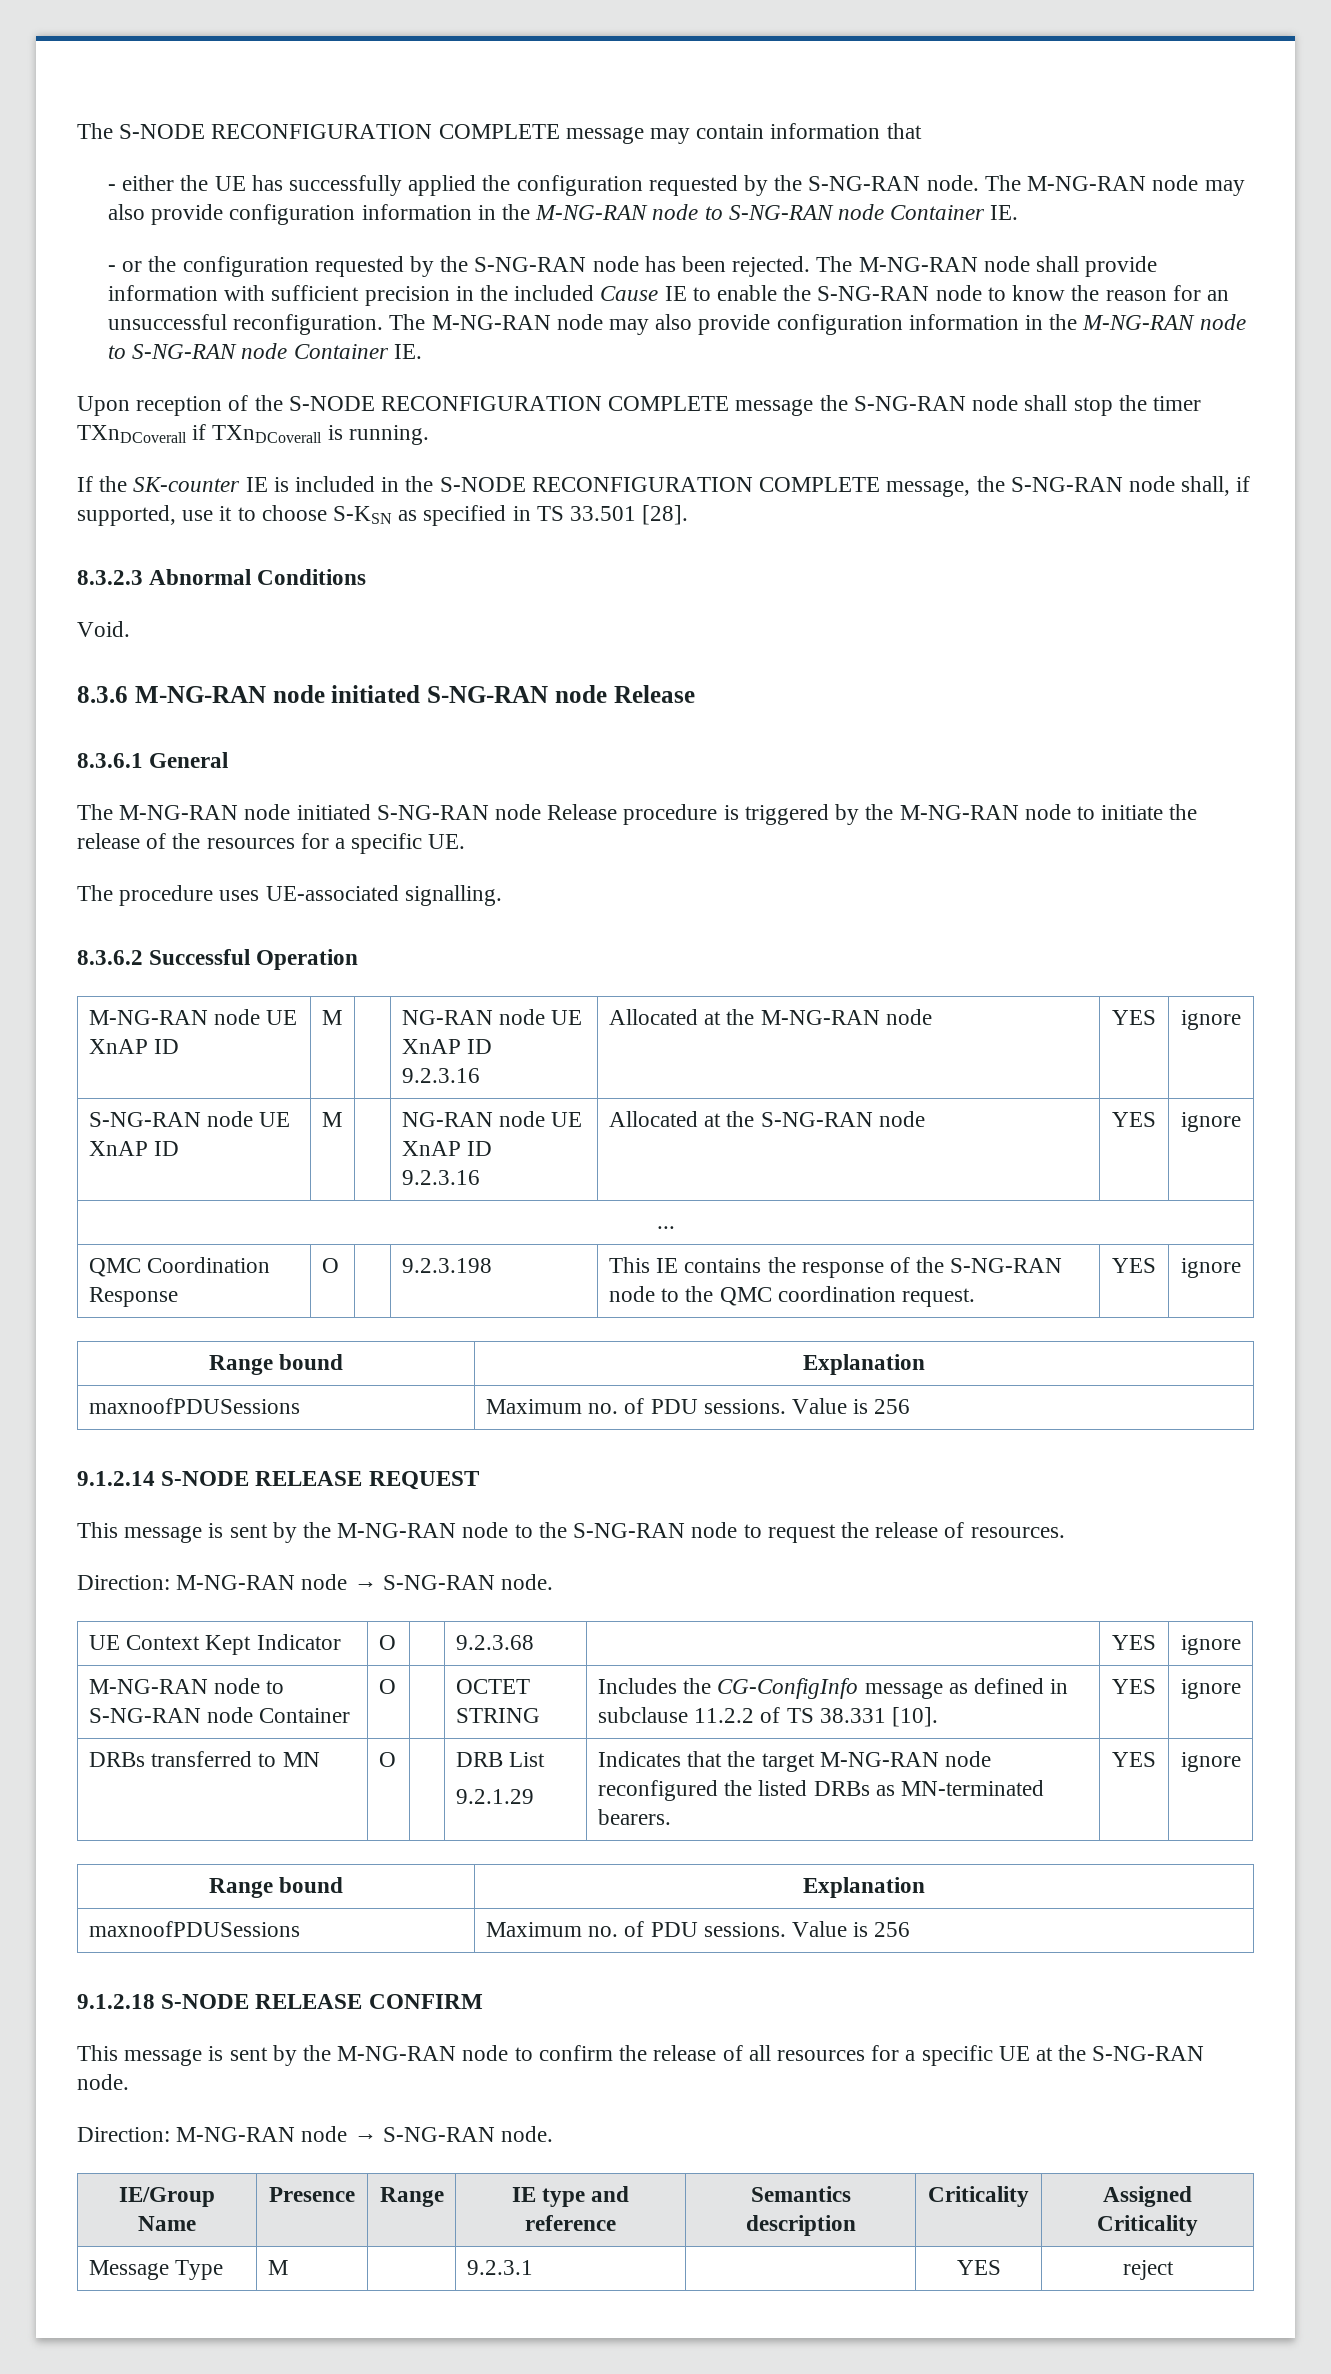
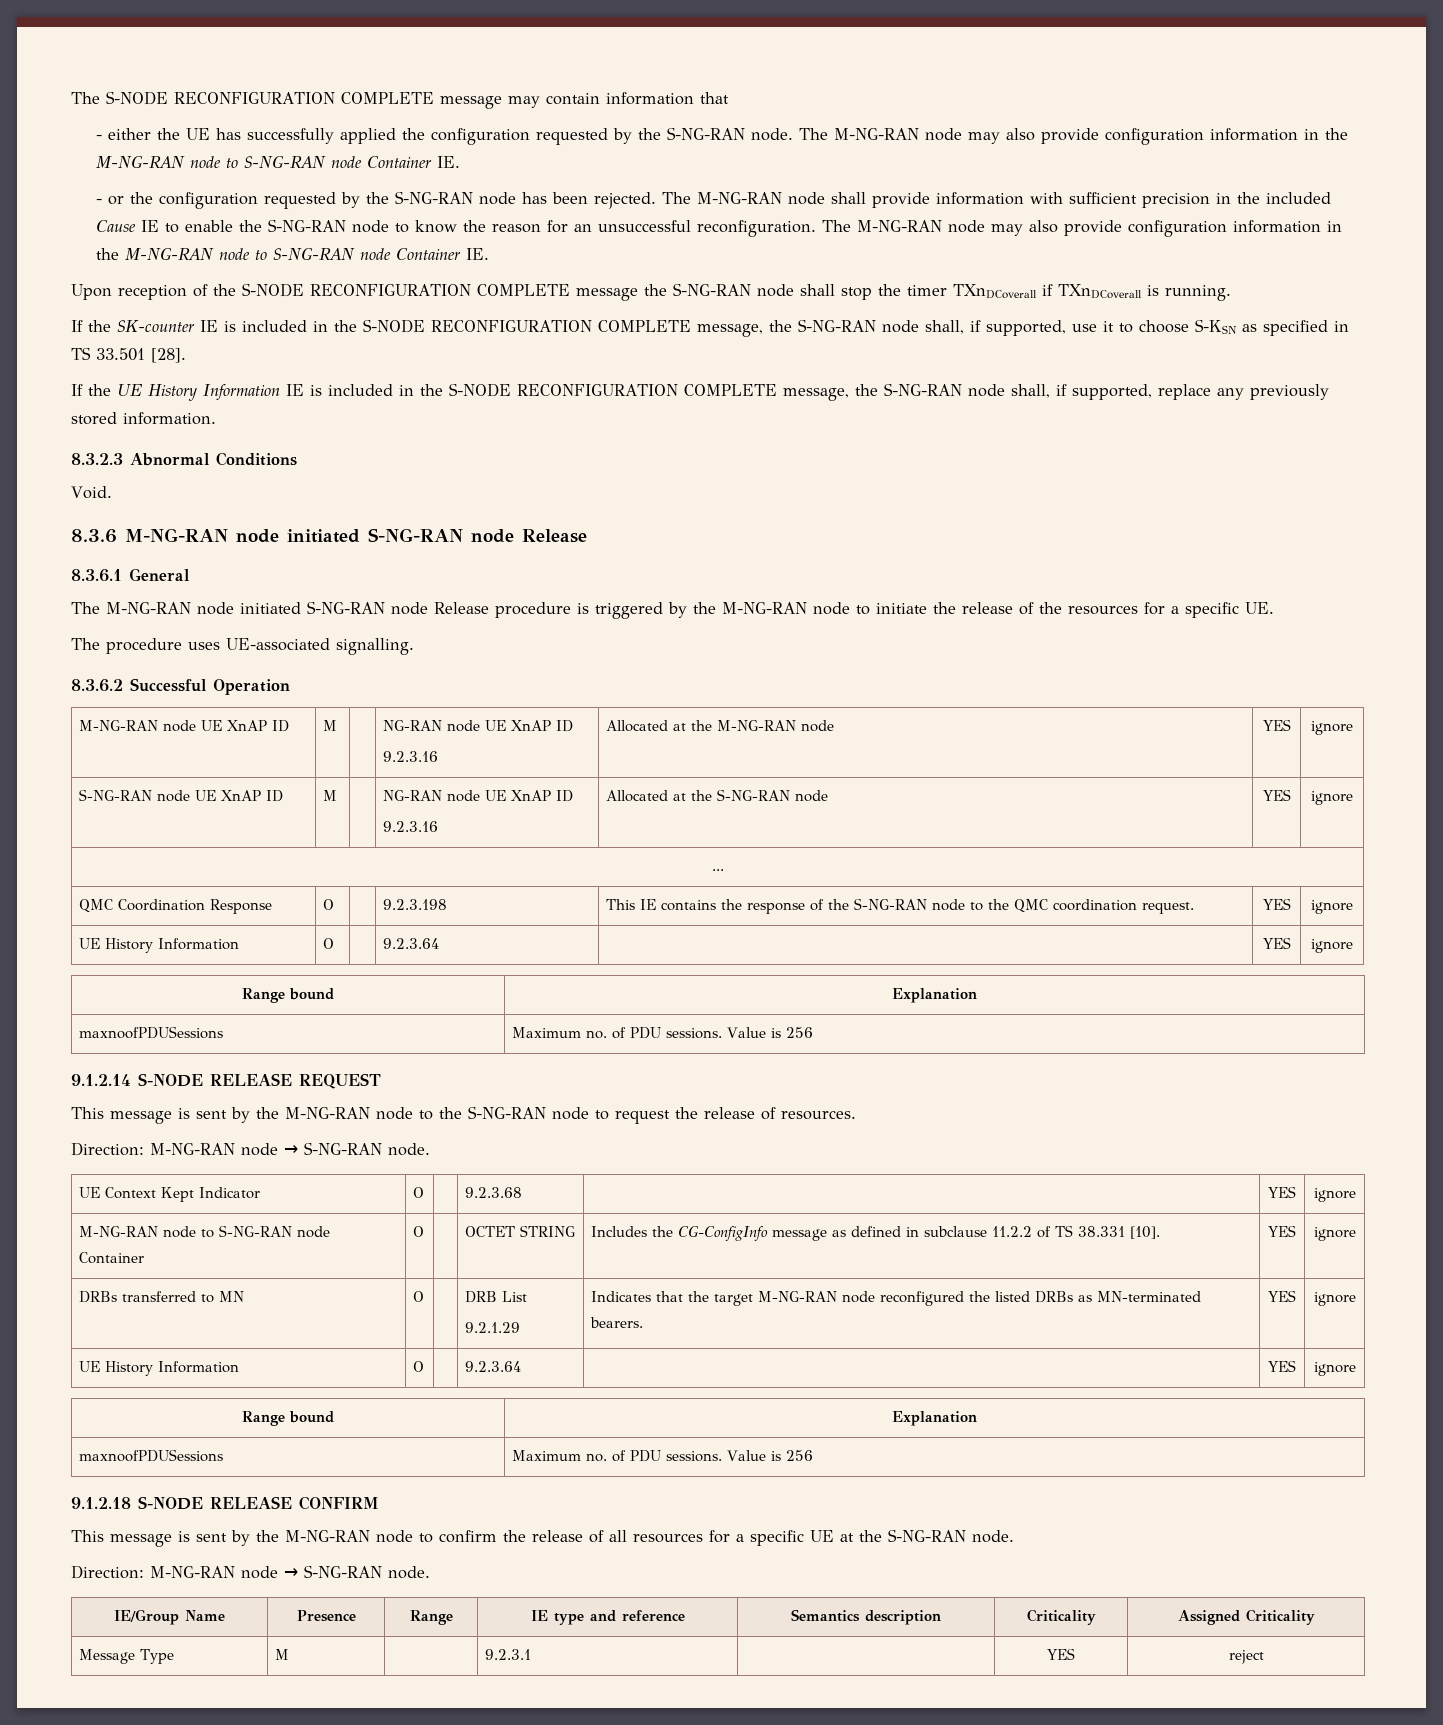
+ If the UE History Information IE is included in the S-NODE RECONFIGURATION COMPLETE message, the S-NG-RAN node shall, if supported, replace any previously stored information.
  QMC Coordination Response | O | | 9.2.3.198 | This IE contains the response of the S-NG-RAN node to the QMC coordination request. | YES | ignore
+ UE History Information | O | | 9.2.3.64 | | YES | ignore
  DRBs transferred to MN | O | | DRB List
  9.2.1.29 | Indicates that the target M-NG-RAN node reconfigured the listed DRBs as MN-terminated bearers. | YES | ignore
+ UE History Information | O | | 9.2.3.64 | | YES | ignore

